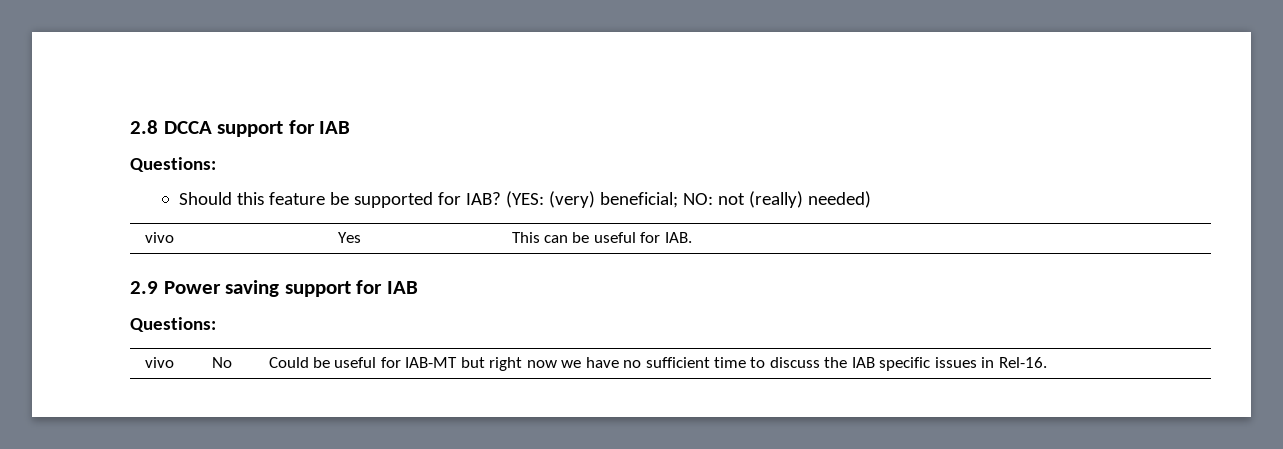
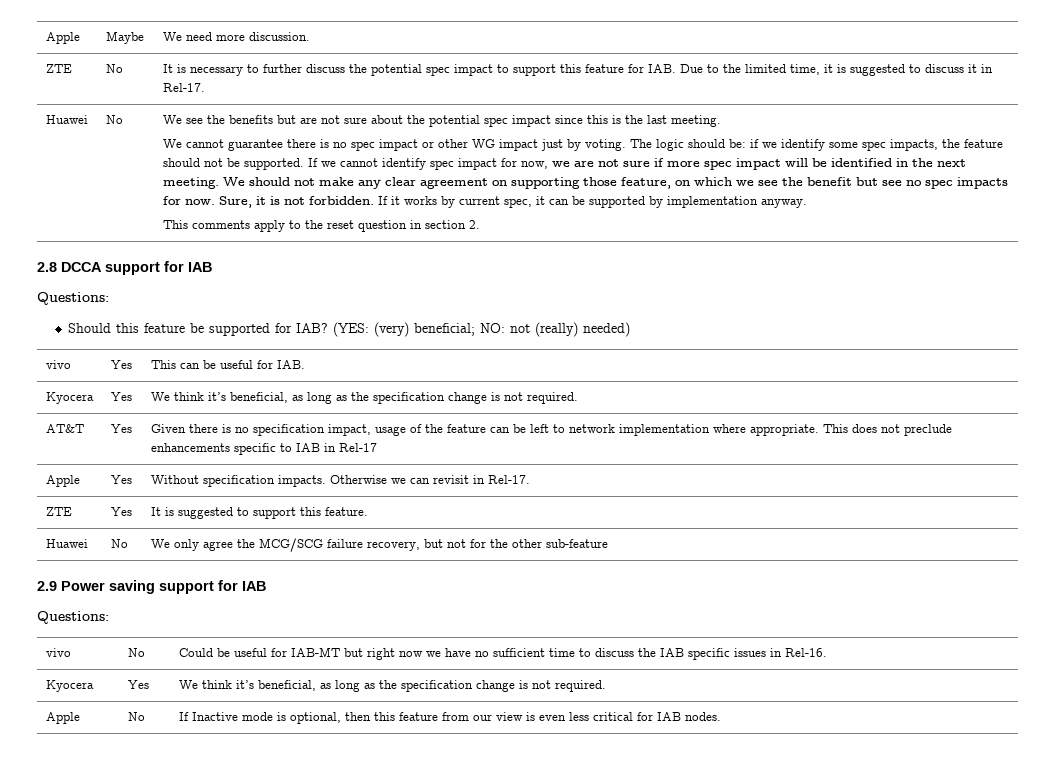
+ Apple | Maybe | We need more discussion.
+ ZTE | No | It is necessary to further discuss the potential spec impact to support this feature for IAB. Due to the limited time, it is suggested to discuss it in Rel-17.
+ Huawei | No | We see the benefits but are not sure about the potential spec impact since this is the last meeting.
+ We cannot guarantee there is no spec impact or other WG impact just by voting. The logic should be: if we identify some spec impacts, the feature should not be supported. If we cannot identify spec impact for now, we are not sure if more spec impact will be identified in the next meeting. We should not make any clear agreement on supporting those feature, on which we see the benefit but see no spec impacts for now. Sure, it is not forbidden. If it works by current spec, it can be supported by implementation anyway.
+ This comments apply to the reset question in section 2.
  vivo | Yes | This can be useful for IAB.
+ Kyocera | Yes | We think it’s beneficial, as long as the specification change is not required.
+ AT&T | Yes | Given there is no specification impact, usage of the feature can be left to network implementation where appropriate. This does not preclude enhancements specific to IAB in Rel-17
+ Apple | Yes | Without specification impacts. Otherwise we can revisit in Rel-17.
+ ZTE | Yes | It is suggested to support this feature.
+ Huawei | No | We only agree the MCG/SCG failure recovery, but not for the other sub-feature
  vivo | No | Could be useful for IAB-MT but right now we have no sufficient time to discuss the IAB specific issues in Rel-16.
+ Kyocera | Yes | We think it’s beneficial, as long as the specification change is not required.
+ Apple | No | If Inactive mode is optional, then this feature from our view is even less critical for IAB nodes.

